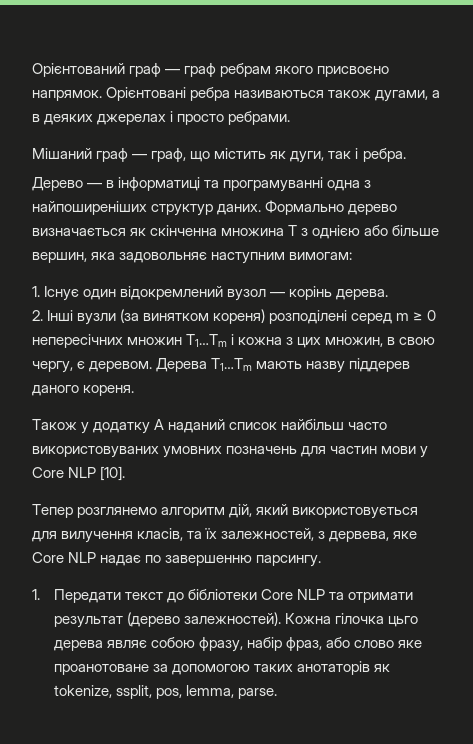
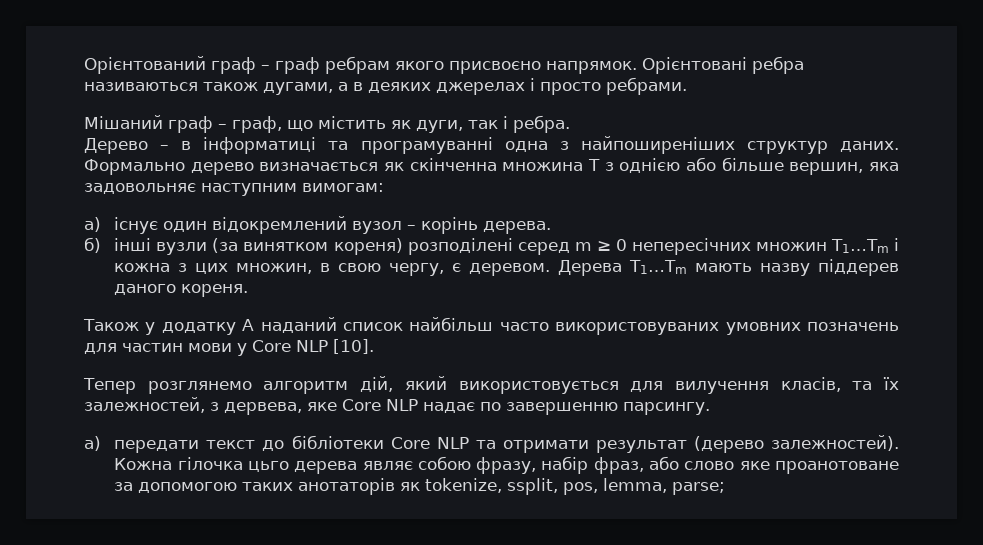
- Орієнтований граф — граф ребрам якого присвоєно напрямок.
+ Орієнтований граф – граф ребрам якого присвоєно напрямок.
- Мішаний граф — граф, що містить як дуги, так і ребра.
+ Мішаний граф – граф, що містить як дуги, так і ребра.
- Дерево — в інформатиці та програмуванні одна з найпоширеніших структур даних.
+ Дерево – в інформатиці та програмуванні одна з найпоширеніших структур даних.
- 1. Існує один відокремлений вузол — корінь дерева.
+ а) існує один відокремлений вузол – корінь дерева.
- 2. Інші вузли (за винятком кореня) розподілені серед m ≥ 0 непересічних множин T1…Tm і кожна з цих множин, в свою чергу, є деревом.
+ б) інші вузли (за винятком кореня) розподілені серед m ≥ 0 непересічних множин T1…Tm і кожна з цих множин, в свою чергу, є деревом.
- 1. Передати текст до бібліотеки Core NLP та отримати результат (дерево залежностей).
+ а) передати текст до бібліотеки Core NLP та отримати результат (дерево залежностей).
- Кожна гілочка цьго дерева являє собою фразу, набір фраз, або слово яке проанотоване за допомогою таких анотаторів як tokenize, ssplit, pos, lemma, parse.
+ Кожна гілочка цьго дерева являє собою фразу, набір фраз, або слово яке проанотоване за допомогою таких анотаторів як tokenize, ssplit, pos, lemma, parse;

